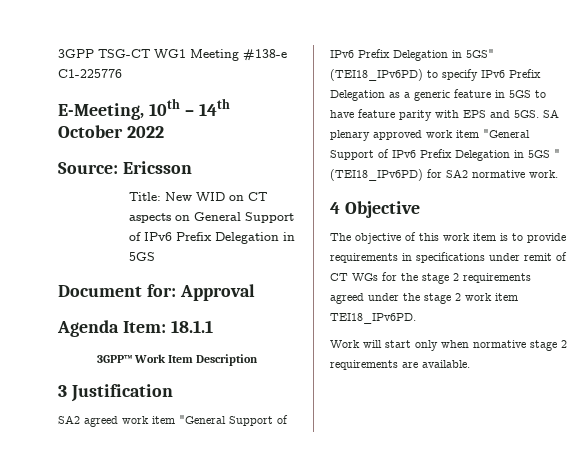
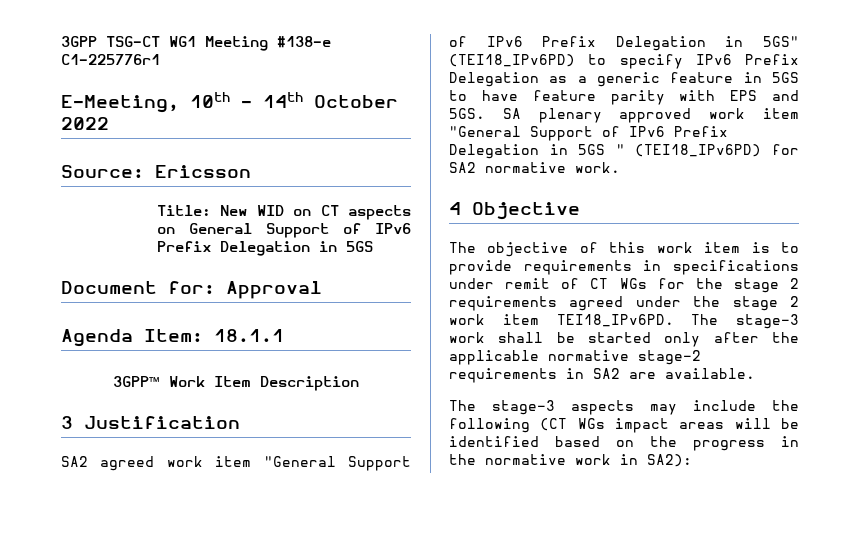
- 3GPP TSG-CT WG1 Meeting #138-e C1-225776
+ 3GPP TSG-CT WG1 Meeting #138-e C1-225776r1
- The objective of this work item is to provide requirements in specifications under remit of CT WGs for the stage 2 requirements agreed under the stage 2 work item TEI18_IPv6PD.
- Work will start only when normative stage 2 requirements are available.
+ The objective of this work item is to provide requirements in specifications under remit of CT WGs for the stage 2 requirements agreed under the stage 2 work item TEI18_IPv6PD. The stage-3 work shall be started only after the applicable normative stage-2 requirements in SA2 are available.
+ The stage-3 aspects may include the following (CT WGs impact areas will be identified based on the progress in the normative work in SA2):

